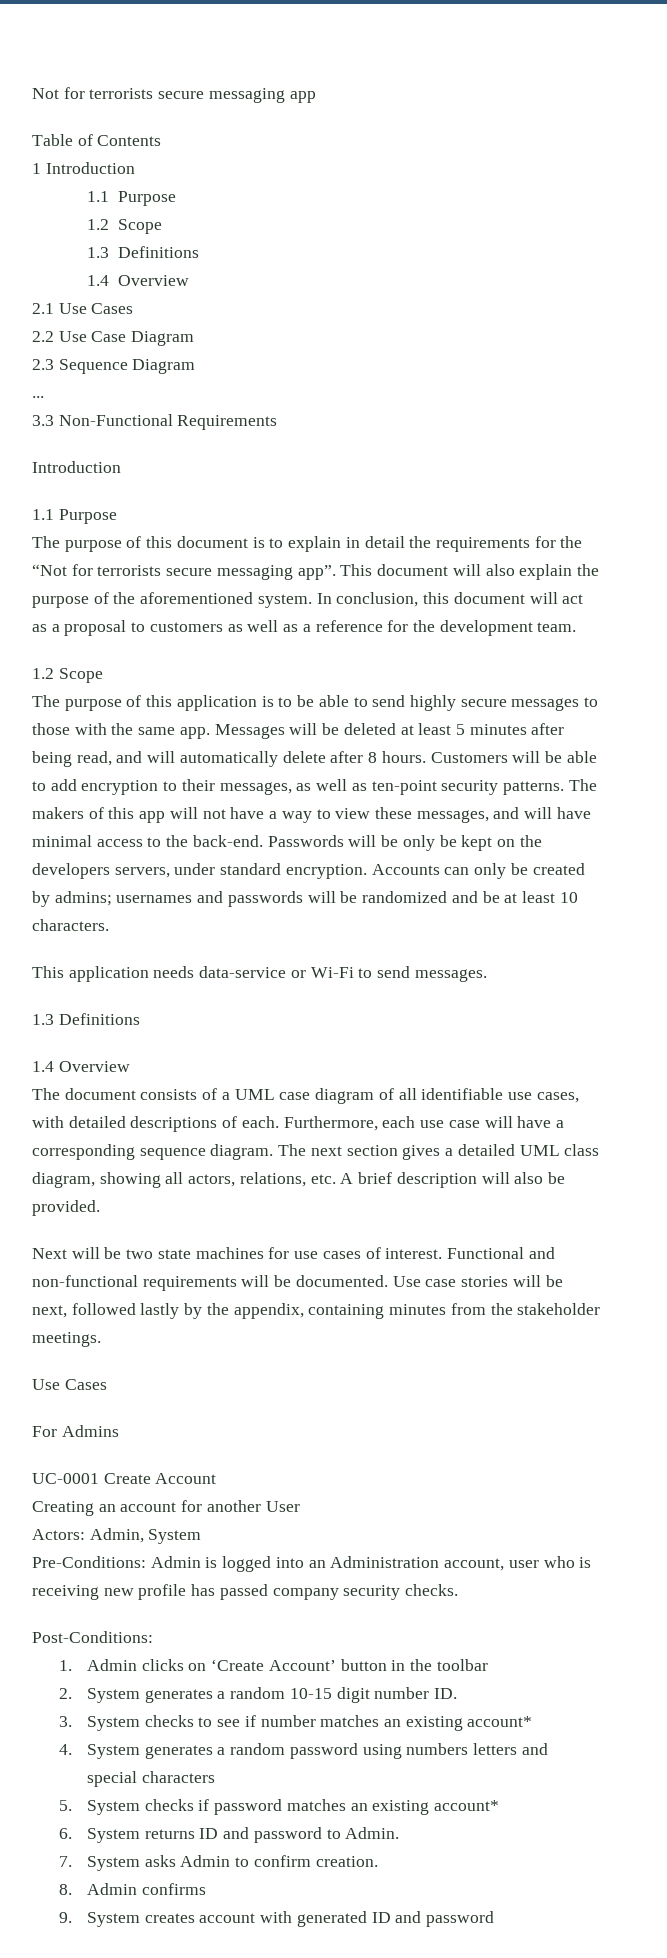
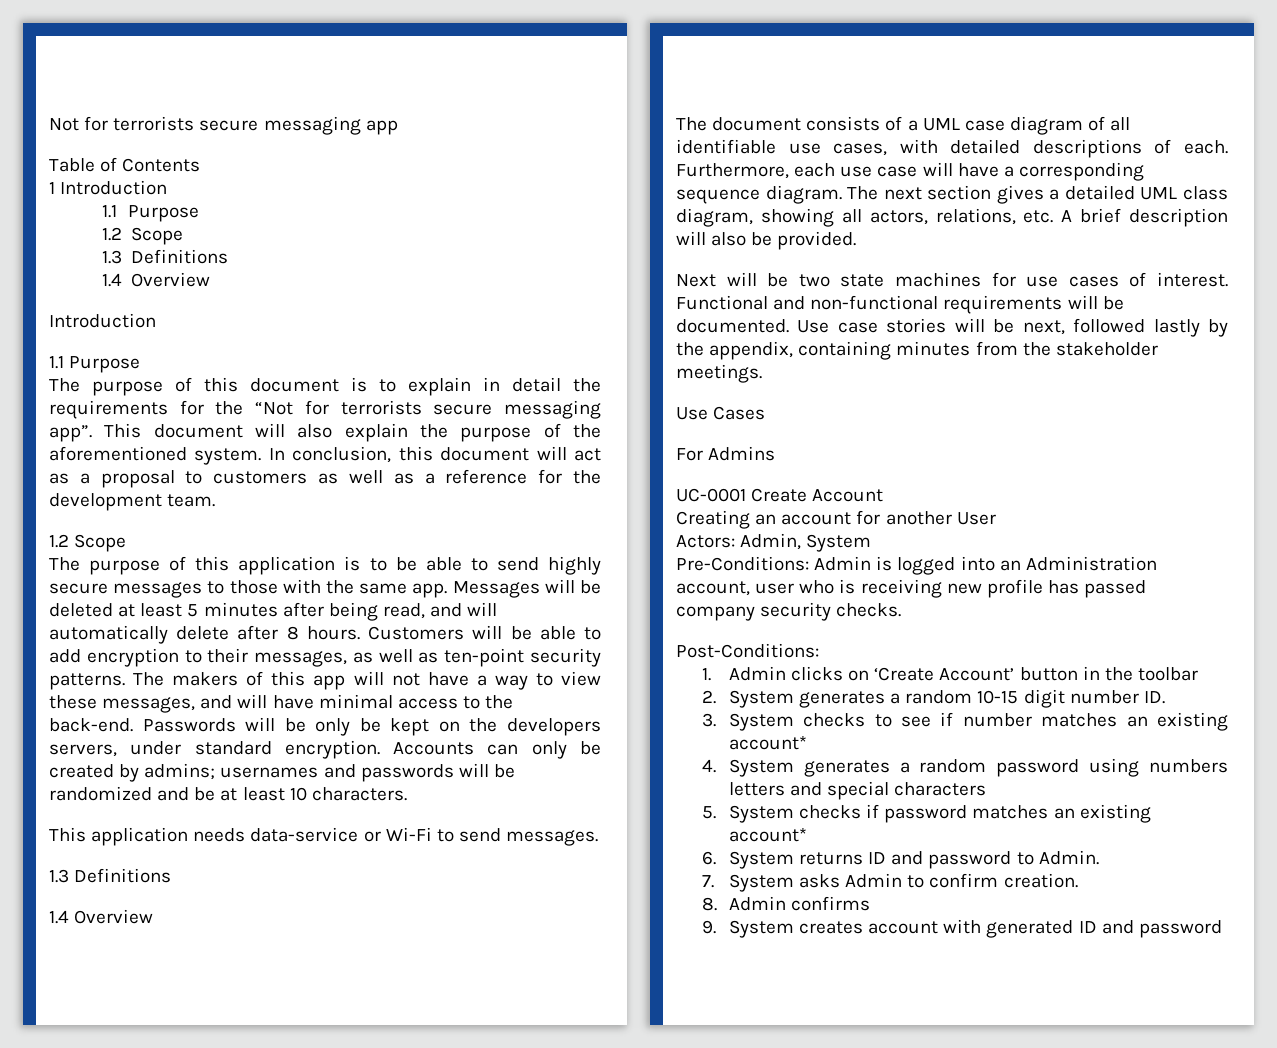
- 2.1 Use Cases
- 2.2 Use Case Diagram
- 2.3 Sequence Diagram
- ...
- 3.3 Non-Functional Requirements

